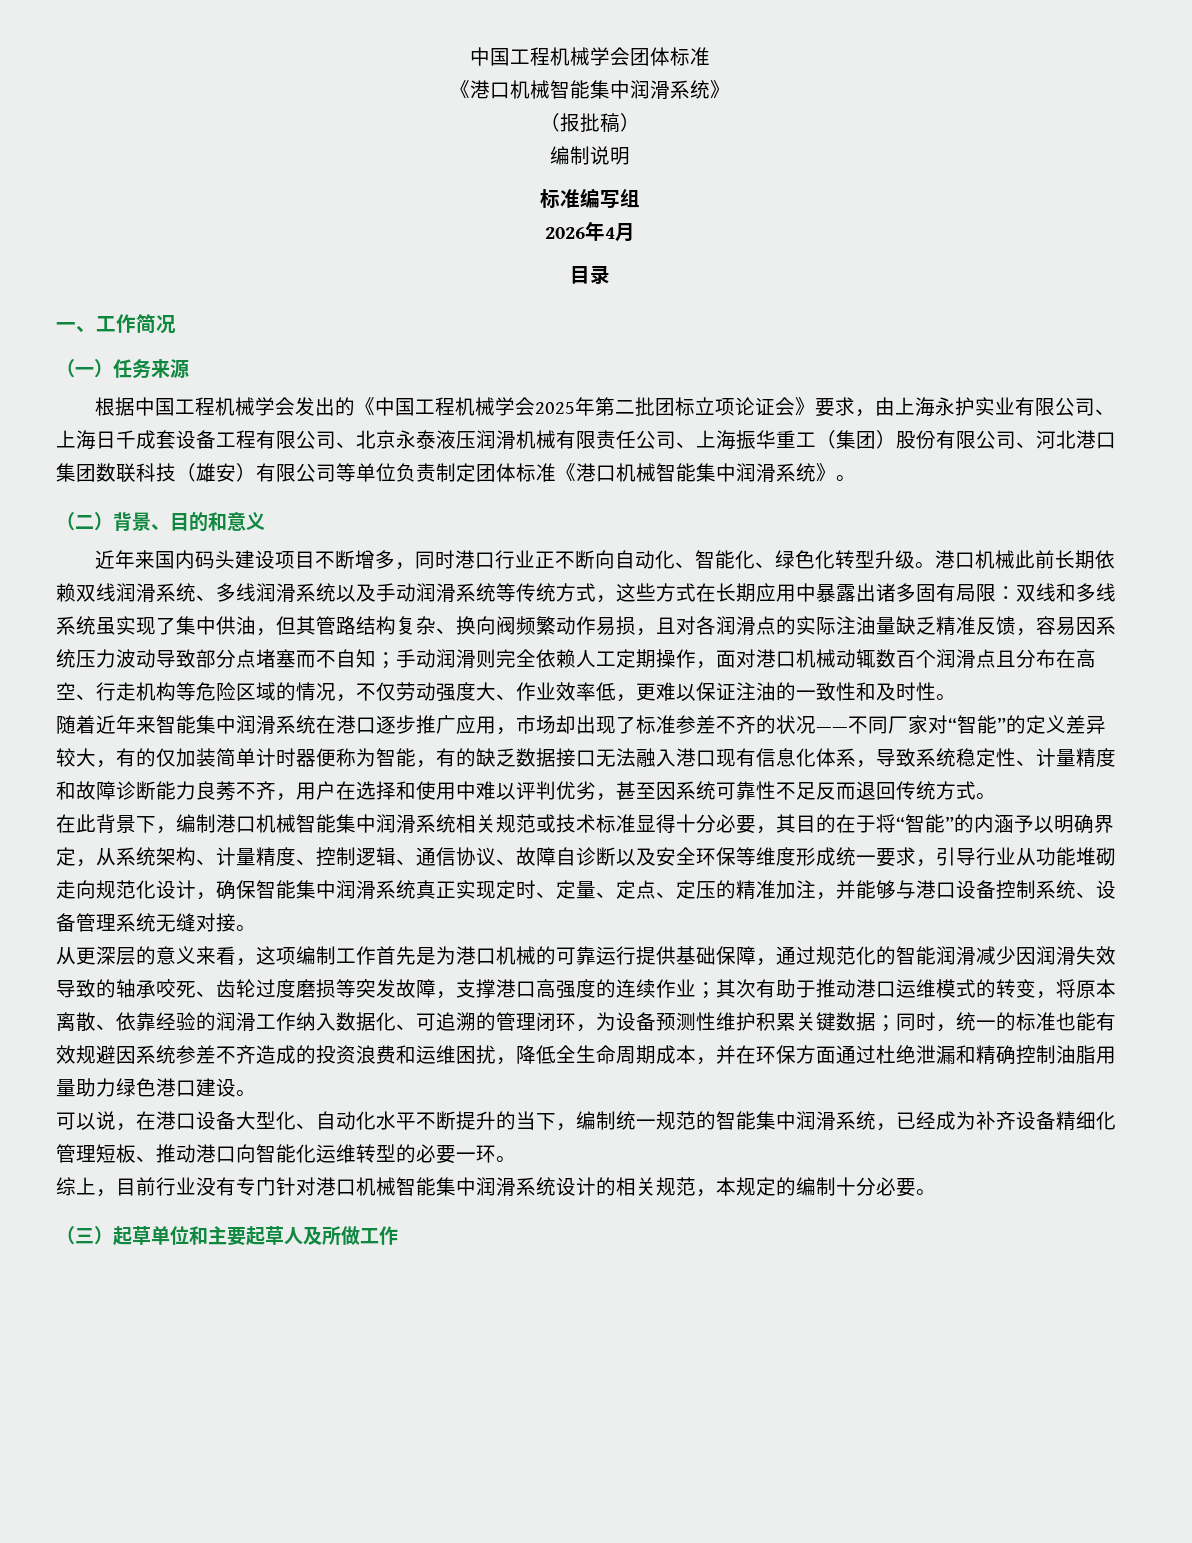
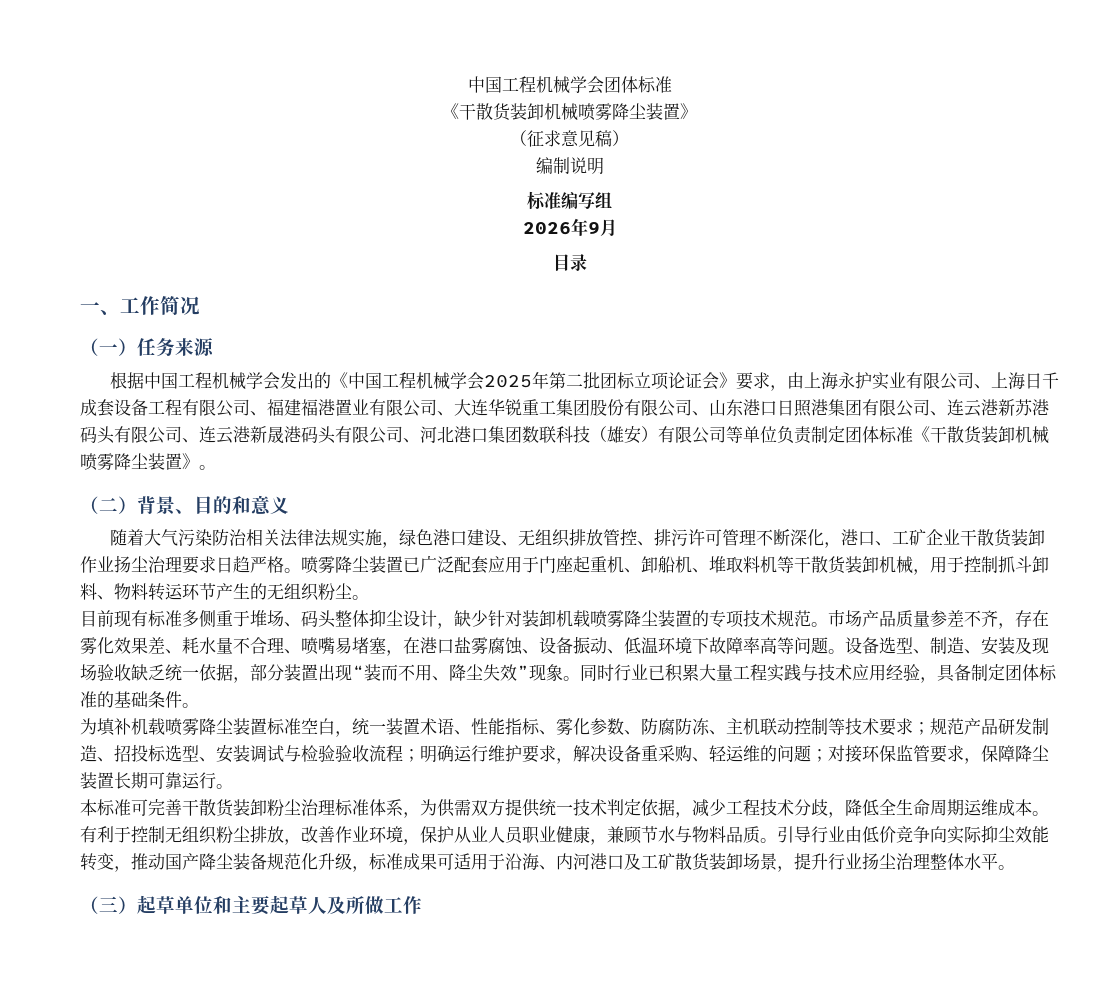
  中国工程机械学会团体标准
- 《港口机械智能集中润滑系统》
+ 《干散货装卸机械喷雾降尘装置》
- （报批稿）
+ （征求意见稿）
- 2026年4月
+ 2026年9月
- 根据中国工程机械学会发出的《中国工程机械学会2025年第二批团标立项论证会》要求，由上海永护实业有限公司、上海日千成套设备工程有限公司、北京永泰液压润滑机械有限责任公司、上海振华重工（集团）股份有限公司、河北港口集团数联科技（雄安）有限公司等单位负责制定团体标准《港口机械智能集中润滑系统》。
+ 根据中国工程机械学会发出的《中国工程机械学会2025年第二批团标立项论证会》要求，由上海永护实业有限公司、上海日千成套设备工程有限公司、福建福港置业有限公司、大连华锐重工集团股份有限公司、山东港口日照港集团有限公司、连云港新苏港码头有限公司、连云港新晟港码头有限公司、河北港口集团数联科技（雄安）有限公司等单位负责制定团体标准《干散货装卸机械喷雾降尘装置》。
- 近年来国内码头建设项目不断增多，同时港口行业正不断向自动化、智能化、绿色化转型升级。港口机械此前长期依赖双线润滑系统、多线润滑系统以及手动润滑系统等传统方式，这些方式在长期应用中暴露出诸多固有局限：双线和多线系统虽实现了集中供油，但其管路结构复杂、换向阀频繁动作易损，且对各润滑点的实际注油量缺乏精准反馈，容易因系统压力波动导致部分点堵塞而不自知；手动润滑则完全依赖人工定期操作，面对港口机械动辄数百个润滑点且分布在高空、行走机构等危险区域的情况，不仅劳动强度大、作业效率低，更难以保证注油的一致性和及时性。
- 随着近年来智能集中润滑系统在港口逐步推广应用，市场却出现了标准参差不齐的状况——不同厂家对“智能”的定义差异较大，有的仅加装简单计时器便称为智能，有的缺乏数据接口无法融入港口现有信息化体系，导致系统稳定性、计量精度和故障诊断能力良莠不齐，用户在选择和使用中难以评判优劣，甚至因系统可靠性不足反而退回传统方式。
- 在此背景下，编制港口机械智能集中润滑系统相关规范或技术标准显得十分必要，其目的在于将“智能”的内涵予以明确界定，从系统架构、计量精度、控制逻辑、通信协议、故障自诊断以及安全环保等维度形成统一要求，引导行业从功能堆砌走向规范化设计，确保智能集中润滑系统真正实现定时、定量、定点、定压的精准加注，并能够与港口设备控制系统、设备管理系统无缝对接。
- 从更深层的意义来看，这项编制工作首先是为港口机械的可靠运行提供基础保障，通过规范化的智能润滑减少因润滑失效导致的轴承咬死、齿轮过度磨损等突发故障，支撑港口高强度的连续作业；其次有助于推动港口运维模式的转变，将原本离散、依靠经验的润滑工作纳入数据化、可追溯的管理闭环，为设备预测性维护积累关键数据；同时，统一的标准也能有效规避因系统参差不齐造成的投资浪费和运维困扰，降低全生命周期成本，并在环保方面通过杜绝泄漏和精确控制油脂用量助力绿色港口建设。
- 可以说，在港口设备大型化、自动化水平不断提升的当下，编制统一规范的智能集中润滑系统，已经成为补齐设备精细化管理短板、推动港口向智能化运维转型的必要一环。
- 综上，目前行业没有专门针对港口机械智能集中润滑系统设计的相关规范，本规定的编制十分必要。
+ 随着大气污染防治相关法律法规实施，绿色港口建设、无组织排放管控、排污许可管理不断深化，港口、工矿企业干散货装卸作业扬尘治理要求日趋严格。喷雾降尘装置已广泛配套应用于门座起重机、卸船机、堆取料机等干散货装卸机械，用于控制抓斗卸料、物料转运环节产生的无组织粉尘。
+ 目前现有标准多侧重于堆场、码头整体抑尘设计，缺少针对装卸机载喷雾降尘装置的专项技术规范。市场产品质量参差不齐，存在雾化效果差、耗水量不合理、喷嘴易堵塞，在港口盐雾腐蚀、设备振动、低温环境下故障率高等问题。设备选型、制造、安装及现场验收缺乏统一依据，部分装置出现“装而不用、降尘失效”现象。同时行业已积累大量工程实践与技术应用经验，具备制定团体标准的基础条件。
+ 为填补机载喷雾降尘装置标准空白，统一装置术语、性能指标、雾化参数、防腐防冻、主机联动控制等技术要求；规范产品研发制造、招投标选型、安装调试与检验验收流程；明确运行维护要求，解决设备重采购、轻运维的问题；对接环保监管要求，保障降尘装置长期可靠运行。
+ 本标准可完善干散货装卸粉尘治理标准体系，为供需双方提供统一技术判定依据，减少工程技术分歧，降低全生命周期运维成本。有利于控制无组织粉尘排放，改善作业环境，保护从业人员职业健康，兼顾节水与物料品质。引导行业由低价竞争向实际抑尘效能转变，推动国产降尘装备规范化升级，标准成果可适用于沿海、内河港口及工矿散货装卸场景，提升行业扬尘治理整体水平。

